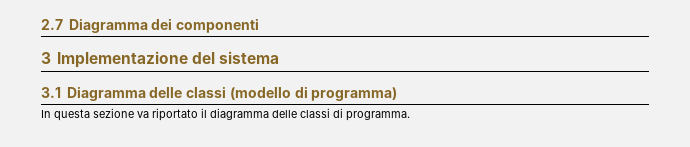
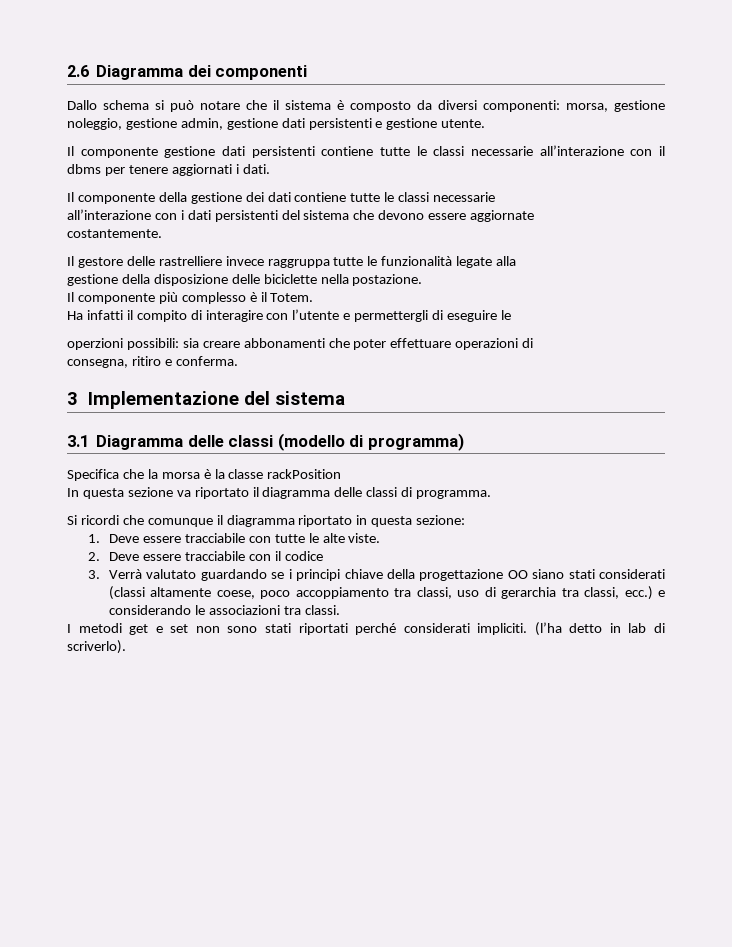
- 2.7 Diagramma dei componenti
+ 2.6 Diagramma dei componenti
+ Dallo schema si può notare che il sistema è composto da diversi componenti: morsa, gestione noleggio, gestione admin, gestione dati persistenti e gestione utente.
+ Il componente gestione dati persistenti contiene tutte le classi necessarie all’interazione con il dbms per tenere aggiornati i dati.
+ Il componente della gestione dei dati contiene tutte le classi necessarie
+ all’interazione con i dati persistenti del sistema che devono essere aggiornate
+ costantemente.
+ Il gestore delle rastrelliere invece raggruppa tutte le funzionalità legate alla
+ gestione della disposizione delle biciclette nella postazione.
+ Il componente più complesso è il Totem.
+ Ha infatti il compito di interagire con l’utente e permettergli di eseguire le
+ operzioni possibili: sia creare abbonamenti che poter effettuare operazioni di
+ consegna, ritiro e conferma.
+ Specifica che la morsa è la classe rackPosition
+ Si ricordi che comunque il diagramma riportato in questa sezione:
+ 1. Deve essere tracciabile con tutte le alte viste.
+ 2. Deve essere tracciabile con il codice
+ 3. Verrà valutato guardando se i principi chiave della progettazione OO siano stati considerati (classi altamente coese, poco accoppiamento tra classi, uso di gerarchia tra classi, ecc.) e considerando le associazioni tra classi.
+ I metodi get e set non sono stati riportati perché considerati impliciti. (l’ha detto in lab di scriverlo).

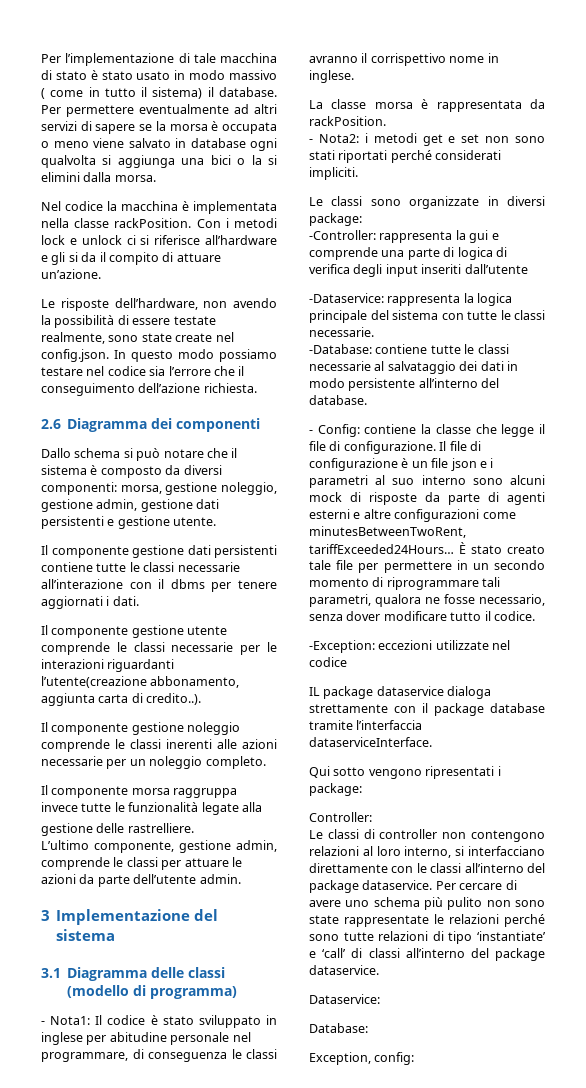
+ Per l’implementazione di tale macchina di stato è stato usato in modo massivo ( come in tutto il sistema) il database. Per permettere eventualmente ad altri servizi di sapere se la morsa è occupata o meno viene salvato in database ogni qualvolta si aggiunga una bici o la si elimini dalla morsa.
+ Nel codice la macchina è implementata nella classe rackPosition. Con i metodi lock e unlock ci si riferisce all’hardware e gli si da il compito di attuare un’azione.
+ Le risposte dell’hardware, non avendo la possibilità di essere testate realmente, sono state create nel config.json. In questo modo possiamo testare nel codice sia l’errore che il conseguimento dell’azione richiesta.
- Il componente della gestione dei dati contiene tutte le classi necessarie
- all’interazione con i dati persistenti del sistema che devono essere aggiornate
- costantemente.
- Il gestore delle rastrelliere invece raggruppa tutte le funzionalità legate alla
+ Il componente gestione utente comprende le classi necessarie per le interazioni riguardanti l’utente(creazione abbonamento, aggiunta carta di credito..).
+ Il componente gestione noleggio comprende le classi inerenti alle azioni necessarie per un noleggio completo.
+ Il componente morsa raggruppa invece tutte le funzionalità legate alla
- gestione della disposizione delle biciclette nella postazione.
- Il componente più complesso è il Totem.
- Ha infatti il compito di interagire con l’utente e permettergli di eseguire le
- operzioni possibili: sia creare abbonamenti che poter effettuare operazioni di
- consegna, ritiro e conferma.
+ gestione delle rastrelliere.
+ L’ultimo componente, gestione admin, comprende le classi per attuare le azioni da parte dell’utente admin.
- Specifica che la morsa è la classe rackPosition
- In questa sezione va riportato il diagramma delle classi di programma.
- Si ricordi che comunque il diagramma riportato in questa sezione:
- 1. Deve essere tracciabile con tutte le alte viste.
- 2. Deve essere tracciabile con il codice
- 3. Verrà valutato guardando se i principi chiave della progettazione OO siano stati considerati (classi altamente coese, poco accoppiamento tra classi, uso di gerarchia tra classi, ecc.) e considerando le associazioni tra classi.
- I metodi get e set non sono stati riportati perché considerati impliciti. (l’ha detto in lab di scriverlo).
+ - Nota1: Il codice è stato sviluppato in inglese per abitudine personale nel programmare, di conseguenza le classi avranno il corrispettivo nome in inglese.
+ La classe morsa è rappresentata da rackPosition.
+ - Nota2: i metodi get e set non sono stati riportati perché considerati impliciti.
+ Le classi sono organizzate in diversi package:
+ -Controller: rappresenta la gui e comprende una parte di logica di verifica degli input inseriti dall’utente
+ -Dataservice: rappresenta la logica principale del sistema con tutte le classi necessarie.
+ -Database: contiene tutte le classi necessarie al salvataggio dei dati in modo persistente all’interno del database.
+ - Config: contiene la classe che legge il file di configurazione. Il file di configurazione è un file json e i parametri al suo interno sono alcuni mock di risposte da parte di agenti esterni e altre configurazioni come minutesBetweenTwoRent, tariffExceeded24Hours… È stato creato tale file per permettere in un secondo momento di riprogrammare tali parametri, qualora ne fosse necessario, senza dover modificare tutto il codice.
+ -Exception: eccezioni utilizzate nel codice
+ IL package dataservice dialoga strettamente con il package database tramite l’interfaccia dataserviceInterface.
+ Qui sotto vengono ripresentati i package:
+ Controller:
+ Le classi di controller non contengono relazioni al loro interno, si interfacciano direttamente con le classi all’interno del package dataservice. Per cercare di avere uno schema più pulito non sono state rappresentate le relazioni perché sono tutte relazioni di tipo ‘instantiate’ e ‘call’ di classi all’interno del package dataservice.
+ Dataservice:
+ Database:
+ Exception, config:

